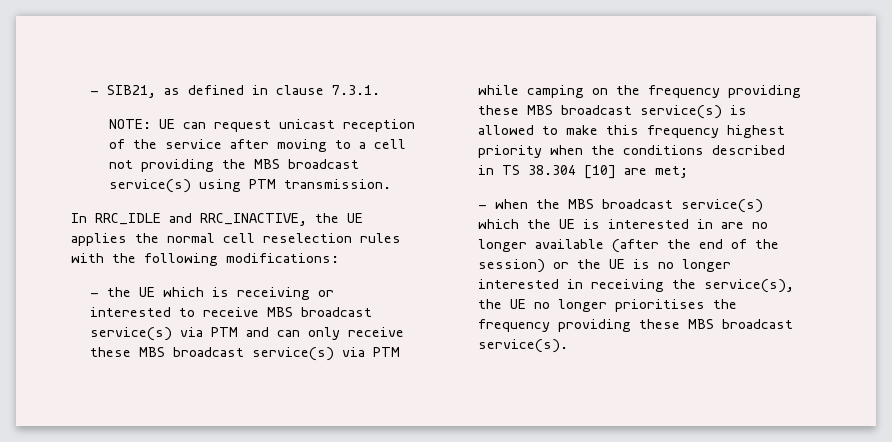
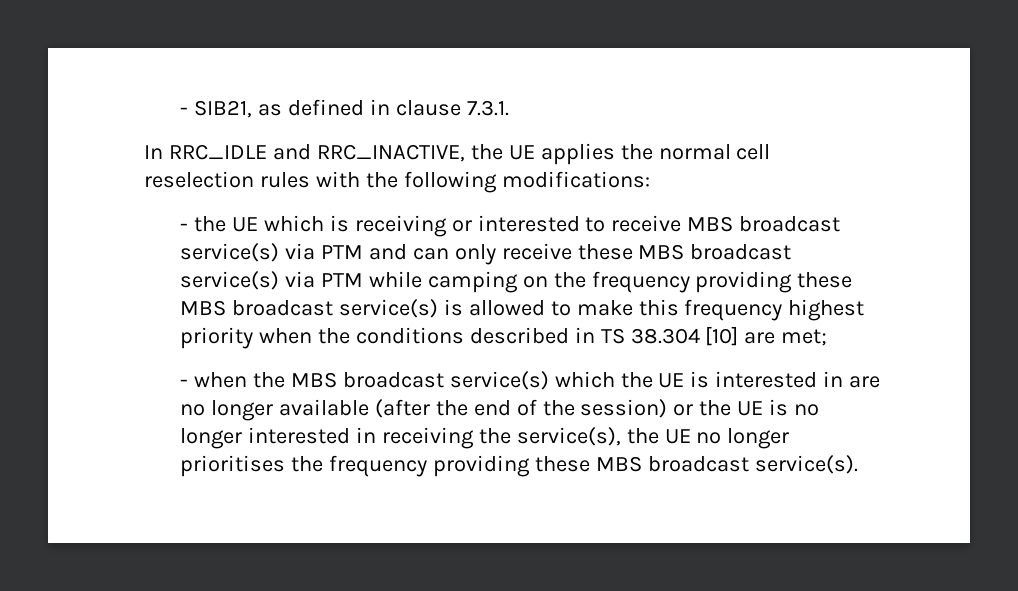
- NOTE: UE can request unicast reception of the service after moving to a cell not providing the MBS broadcast service(s) using PTM transmission.

